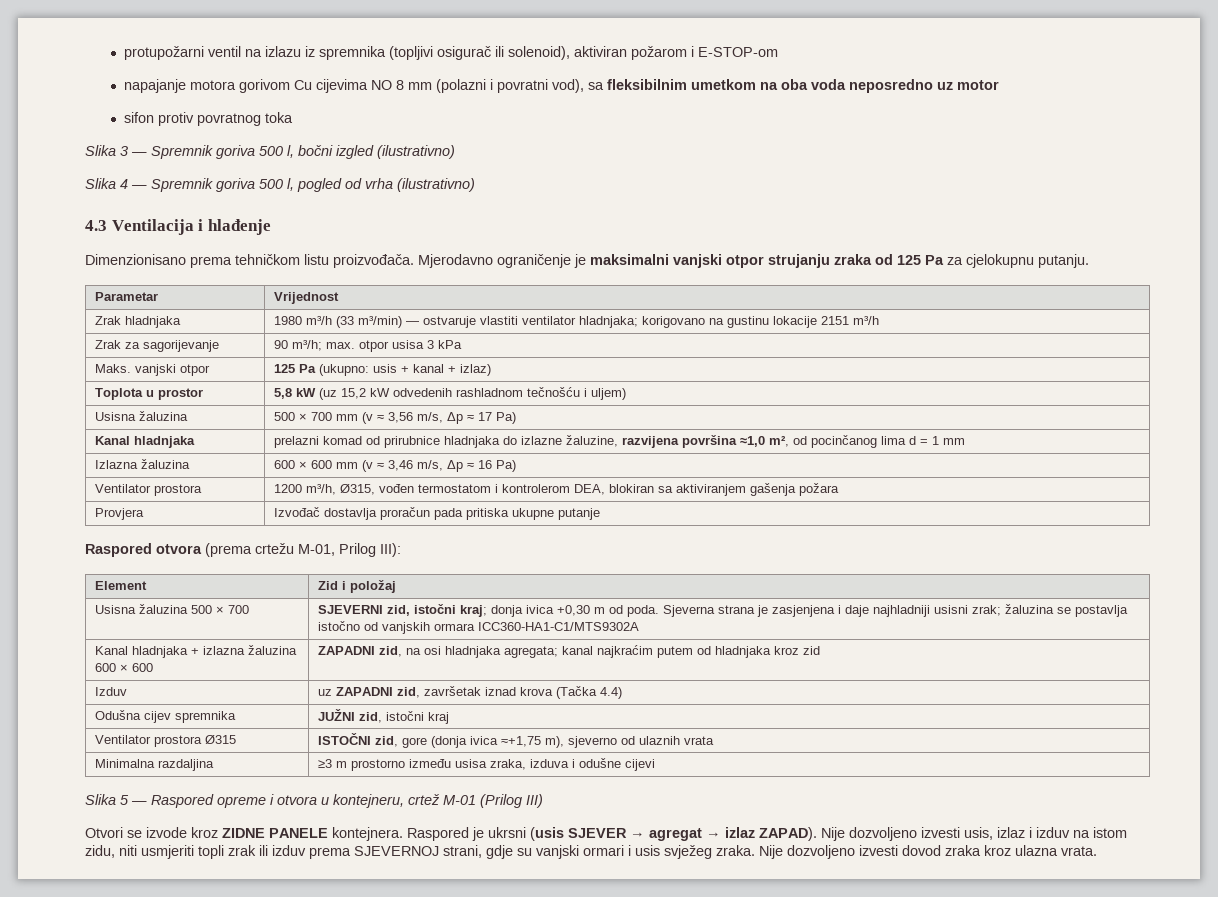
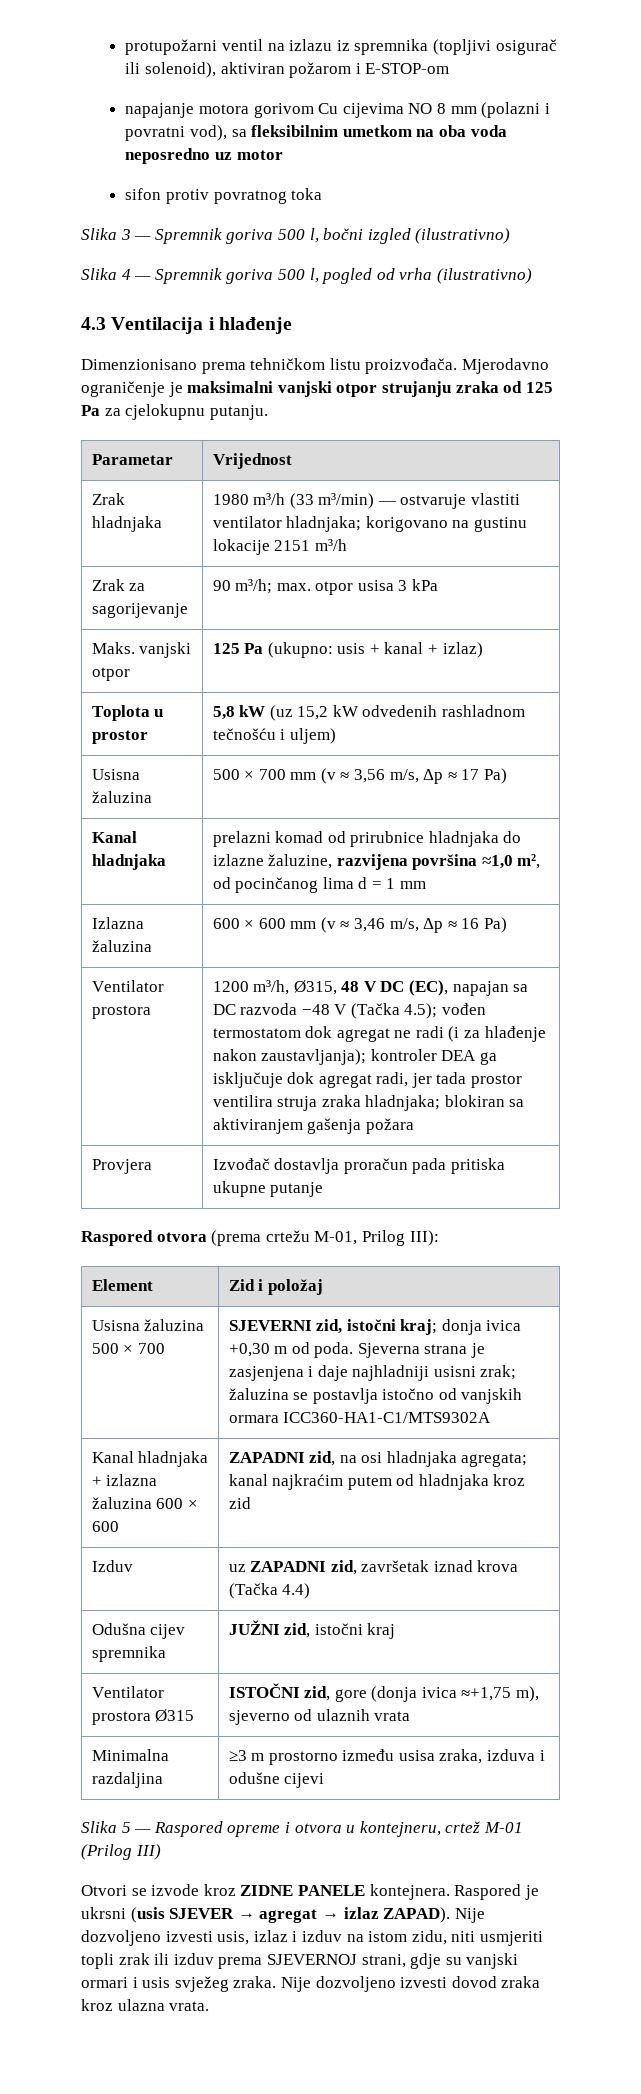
- 1200 m³/h, Ø315, vođen termostatom i kontrolerom DEA, blokiran sa aktiviranjem gašenja požara
+ 1200 m³/h, Ø315, 48 V DC (EC), napajan sa DC razvoda −48 V (Tačka 4.5); vođen termostatom dok agregat ne radi (i za hlađenje nakon zaustavljanja); kontroler DEA ga isključuje dok agregat radi, jer tada prostor ventilira struja zraka hladnjaka; blokiran sa aktiviranjem gašenja požara

